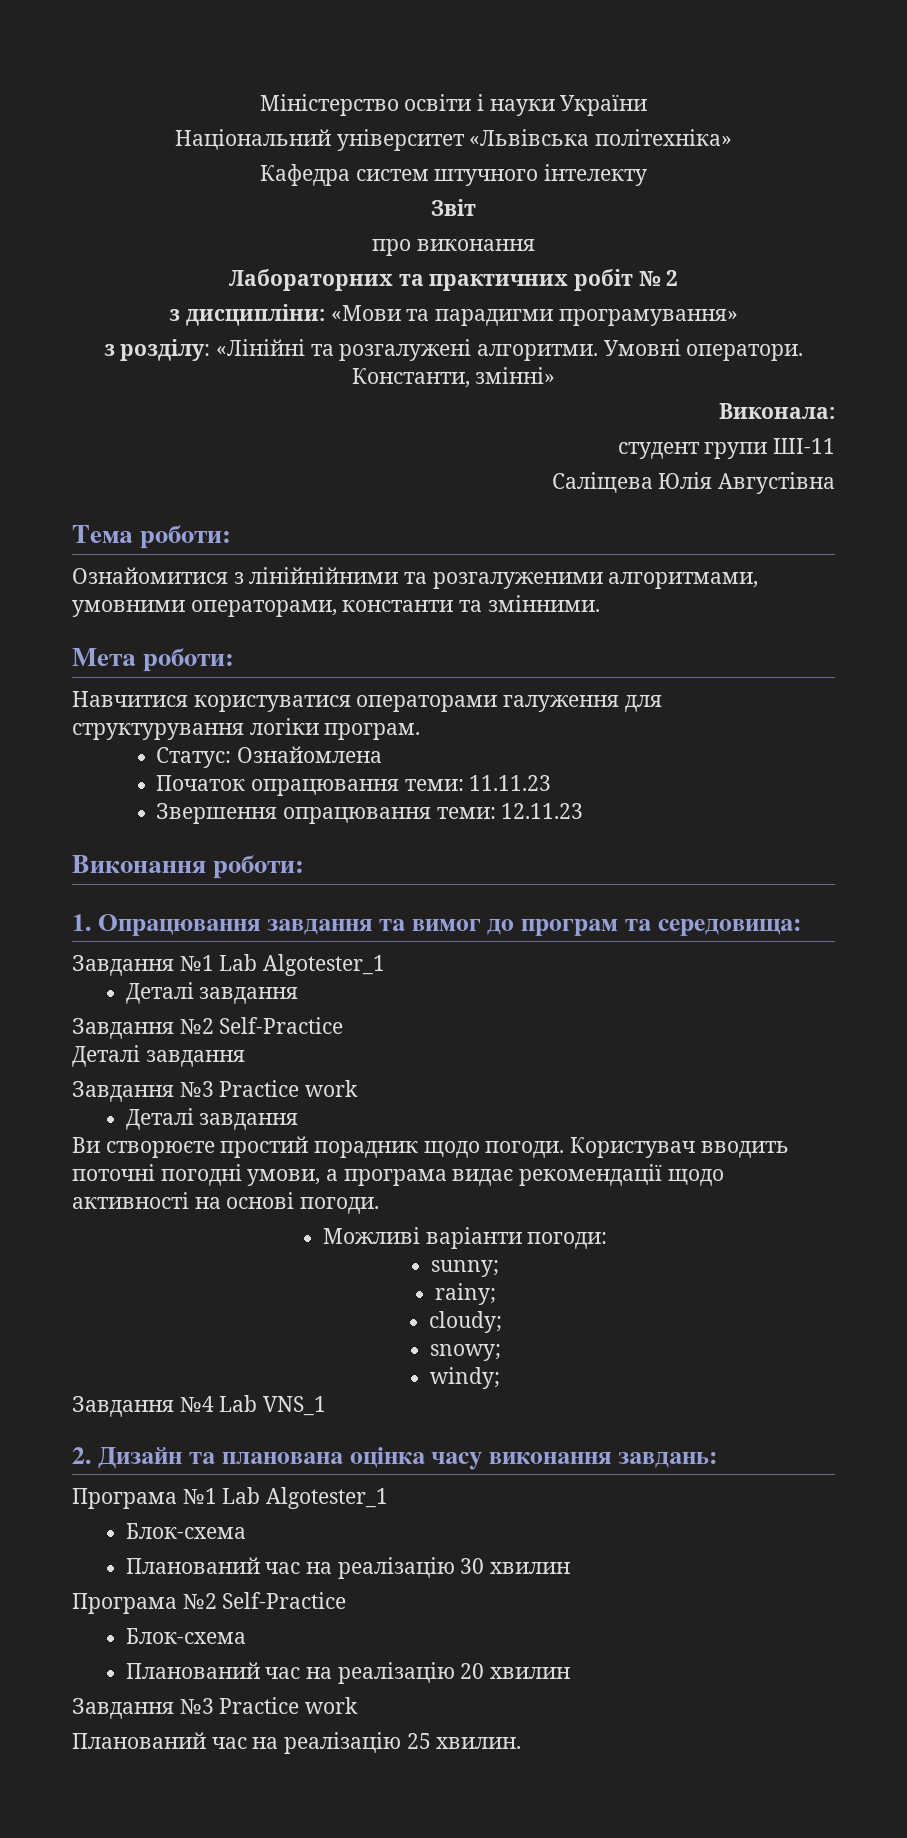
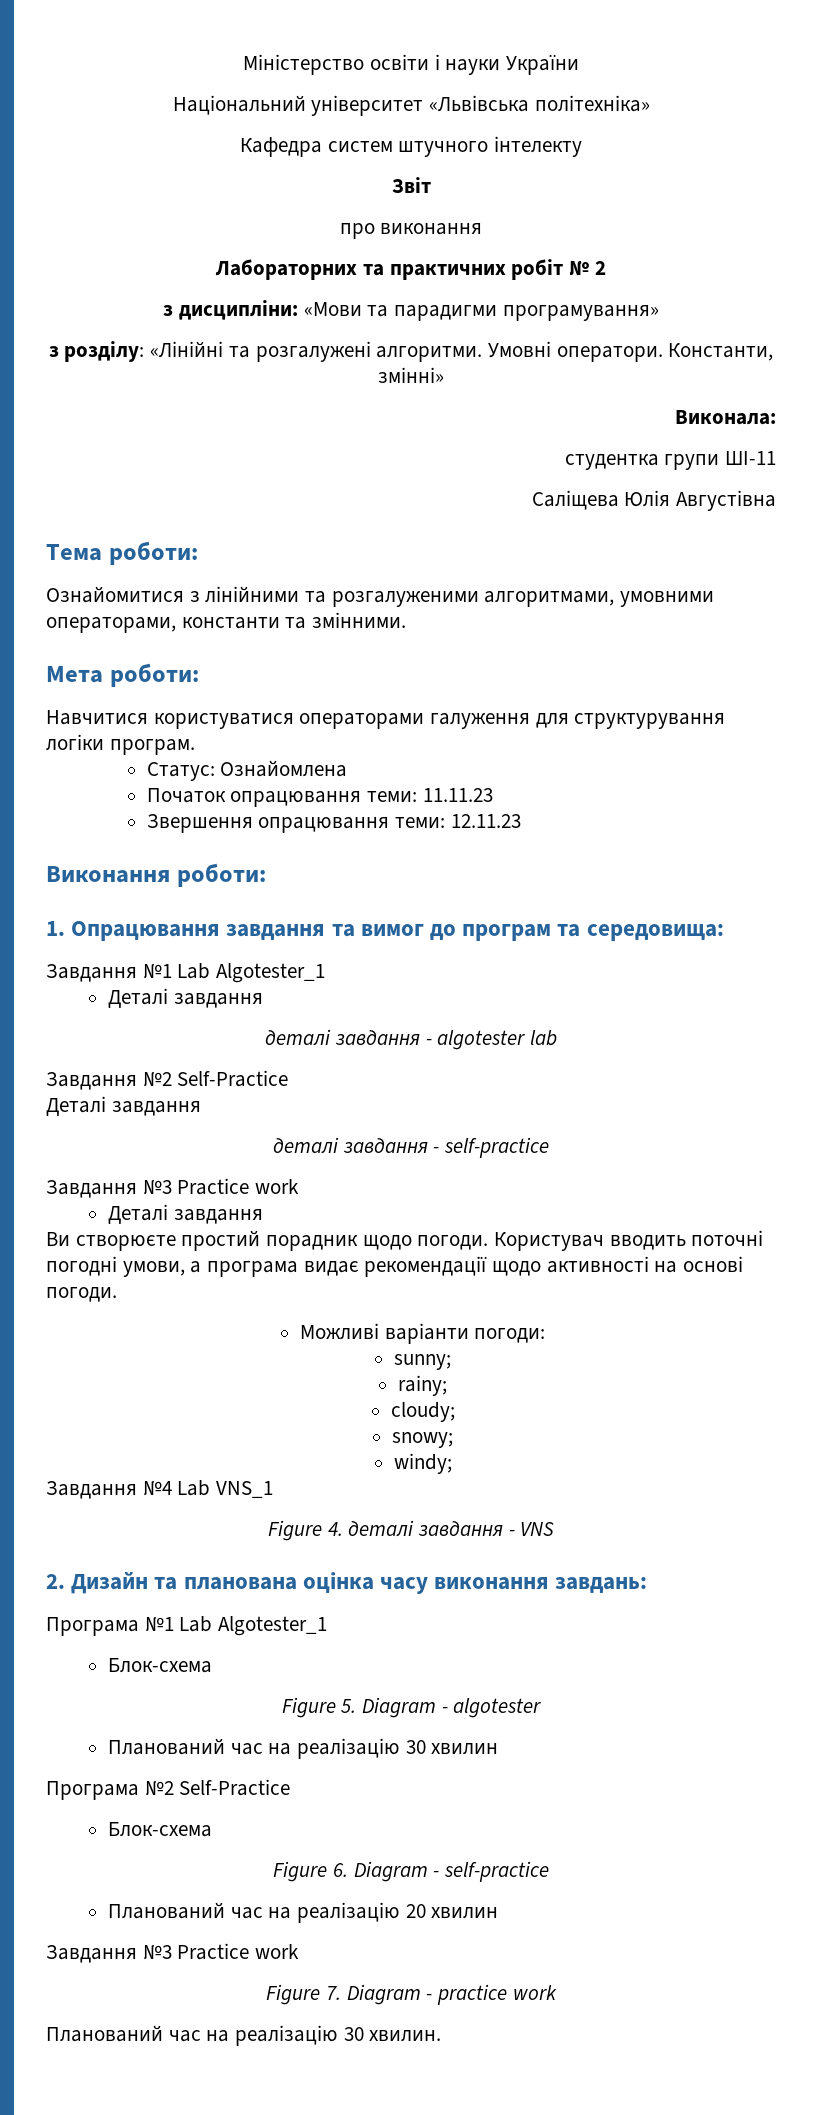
- студент групи ШІ-11
+ студентка групи ШІ-11
- Ознайомитися з лінійнійними та розгалуженими алгоритмами, умовними операторами, константи та змінними.
+ Ознайомитися з лінійними та розгалуженими алгоритмами, умовними операторами, константи та змінними.
+ деталі завдання - algotester lab
+ деталі завдання - self-practice
+ Figure 4. деталі завдання - VNS
+ Figure 5. Diagram - algotester
+ Figure 6. Diagram - self-practice
- Планований час на реалізацію 25 хвилин.
+ Figure 7. Diagram - practice work
+ Планований час на реалізацію 30 хвилин.

